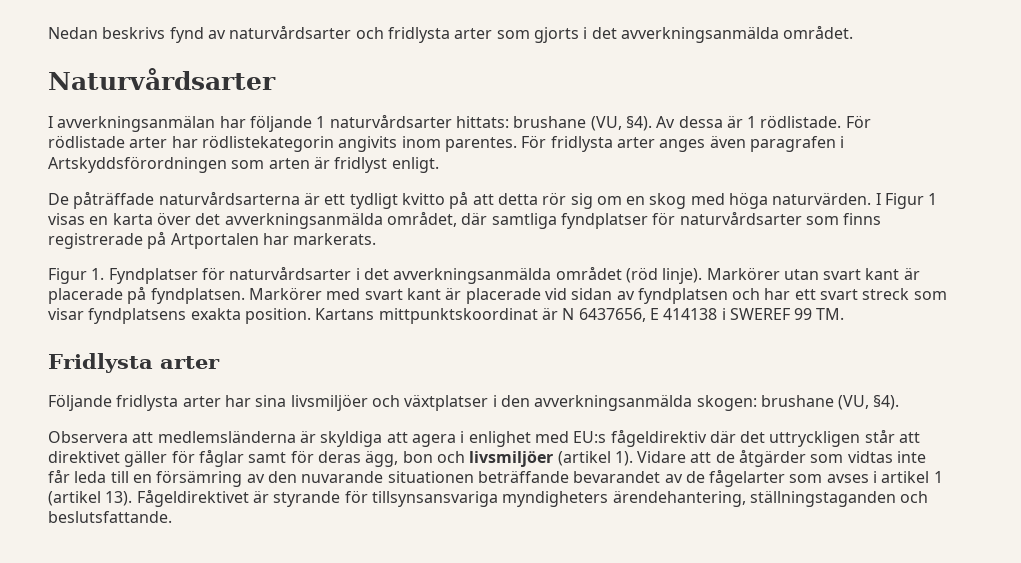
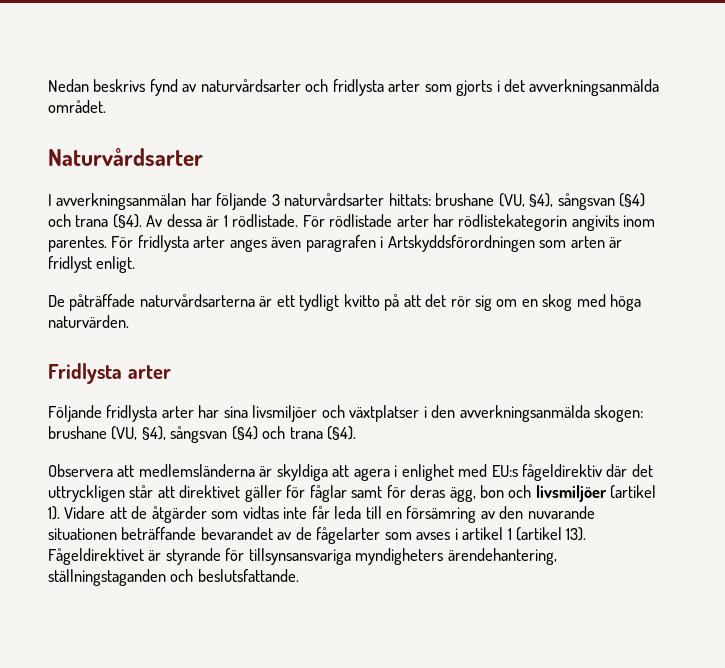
- I avverkningsanmälan har följande 1 naturvårdsarter hittats: brushane (VU, §4).
+ I avverkningsanmälan har följande 3 naturvårdsarter hittats: brushane (VU, §4), sångsvan (§4) och trana (§4).
- De påträffade naturvårdsarterna är ett tydligt kvitto på att detta rör sig om en skog med höga naturvärden. I Figur 1 visas en karta över det avverkningsanmälda området, där samtliga fyndplatser för naturvårdsarter som finns registrerade på Artportalen har markerats.
- Figur 1. Fyndplatser för naturvårdsarter i det avverkningsanmälda området (röd linje). Markörer utan svart kant är placerade på fyndplatsen. Markörer med svart kant är placerade vid sidan av fyndplatsen och har ett svart streck som visar fyndplatsens exakta position. Kartans mittpunktskoordinat är N 6437656, E 414138 i SWEREF 99 TM.
+ De påträffade naturvårdsarterna är ett tydligt kvitto på att det rör sig om en skog med höga naturvärden.
- Följande fridlysta arter har sina livsmiljöer och växtplatser i den avverkningsanmälda skogen: brushane (VU, §4).
+ Följande fridlysta arter har sina livsmiljöer och växtplatser i den avverkningsanmälda skogen: brushane (VU, §4), sångsvan (§4) och trana (§4).

